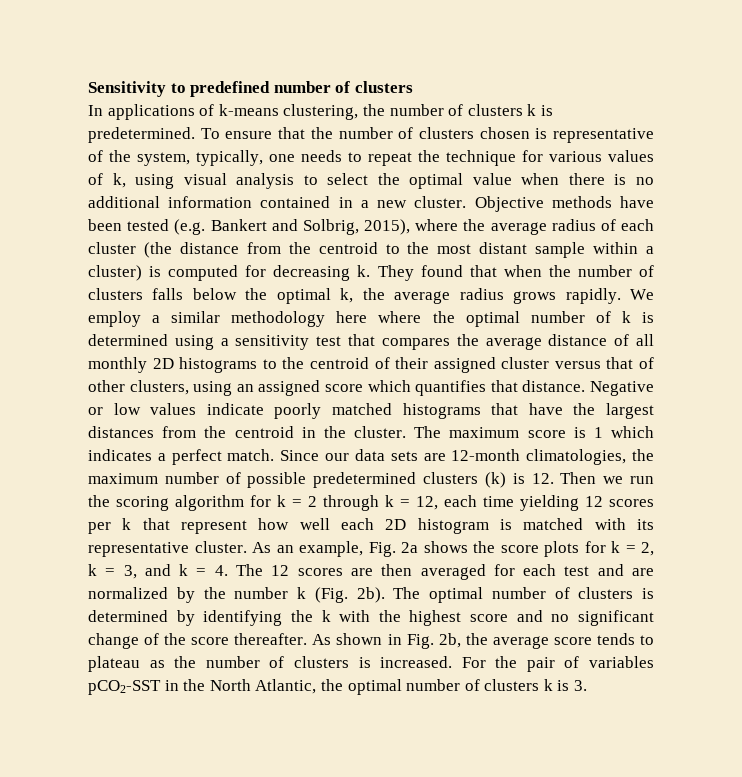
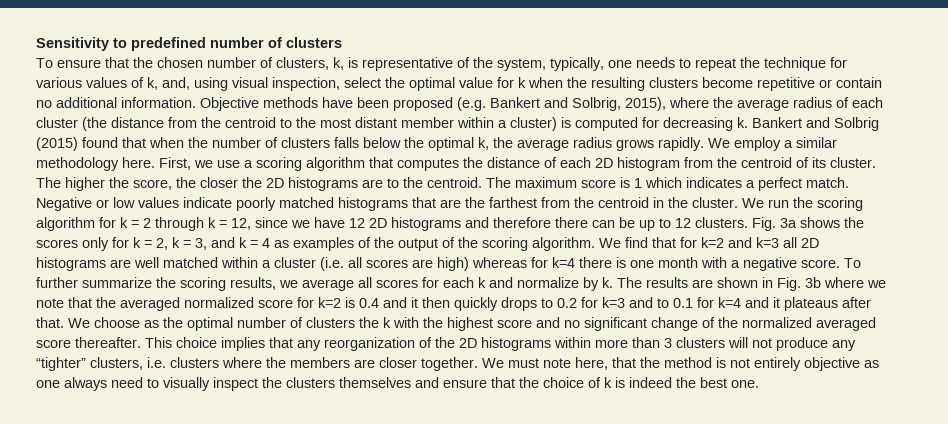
- In applications of k-means clustering, the number of clusters k is predetermined. To ensure that the number of clusters chosen is representative of the system, typically, one needs to repeat the technique for various values of k, using visual analysis to select the optimal value when there is no additional information contained in a new cluster.
+ To ensure that the chosen number of clusters, k, is representative of the system, typically, one needs to repeat the technique for various values of k, and, using visual inspection, select the optimal value for k when the resulting clusters become repetitive or contain no additional information.
- Objective methods have been tested (e.g. Bankert and Solbrig, 2015), where the average radius of each cluster (the distance from the centroid to the most distant sample within a cluster) is computed for decreasing k.
+ Objective methods have been proposed (e.g. Bankert and Solbrig, 2015), where the average radius of each cluster (the distance from the centroid to the most distant member within a cluster) is computed for decreasing k.
- They found that when the number of clusters falls below the optimal k, the average radius grows rapidly.
+ Bankert and Solbrig (2015) found that when the number of clusters falls below the optimal k, the average radius grows rapidly.
- We employ a similar methodology here where the optimal number of k is determined using a sensitivity test that compares the average distance of all monthly 2D histograms to the centroid of their assigned cluster versus that of other clusters, using an assigned score which quantifies that distance. Negative or low values indicate poorly matched histograms that have the largest distances from the centroid in the cluster.
+ We employ a similar methodology here. First, we use a scoring algorithm that computes the distance of each 2D histogram from the centroid of its cluster. The higher the score, the closer the 2D histograms are to the centroid.
- Since our data sets are 12-month climatologies, the maximum number of possible predetermined clusters (k) is 12. Then we run the scoring algorithm for k = 2 through k = 12, each time yielding 12 scores per k that represent how well each 2D histogram is matched with its representative cluster. As an example, Fig. 2a shows the score plots for k = 2, k = 3, and k = 4. The 12 scores are then averaged for each test and are normalized by the number k (Fig. 2b). The optimal number of clusters is determined by identifying the k with the highest score and no significant change of the score thereafter. As shown in Fig. 2b, the average score tends to plateau as the number of clusters is increased. For the pair of variables pCO2-SST in the North Atlantic, the optimal number of clusters k is 3.
+ Negative or low values indicate poorly matched histograms that are the farthest from the centroid in the cluster. We run the scoring algorithm for k = 2 through k = 12, since we have 12 2D histograms and therefore there can be up to 12 clusters. Fig. 3a shows the scores only for k = 2, k = 3, and k = 4 as examples of the output of the scoring algorithm. We find that for k=2 and k=3 all 2D histograms are well matched within a cluster (i.e. all scores are high) whereas for k=4 there is one month with a negative score. To further summarize the scoring results, we average all scores for each k and normalize by k. The results are shown in Fig. 3b where we note that the averaged normalized score for k=2 is 0.4 and it then quickly drops to 0.2 for k=3 and to 0.1 for k=4 and it plateaus after that. We choose as the optimal number of clusters the k with the highest score and no significant change of the normalized averaged score thereafter. This choice implies that any reorganization of the 2D histograms within more than 3 clusters will not produce any “tighter” clusters, i.e. clusters where the members are closer together. We must note here, that the method is not entirely objective as one always need to visually inspect the clusters themselves and ensure that the choice of k is indeed the best one.

